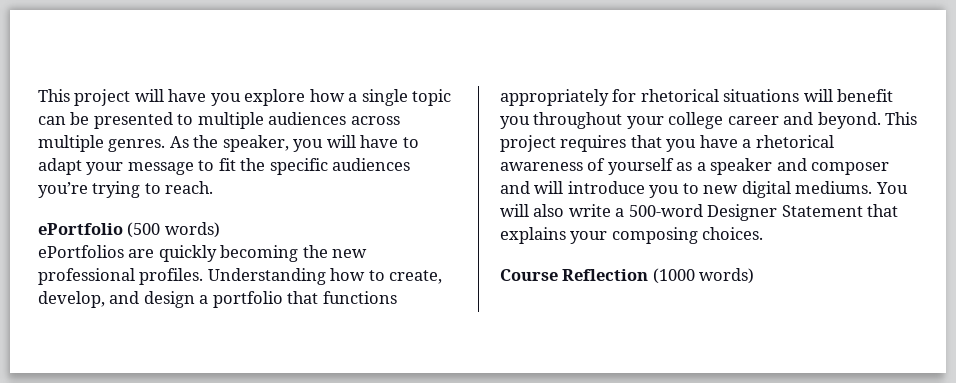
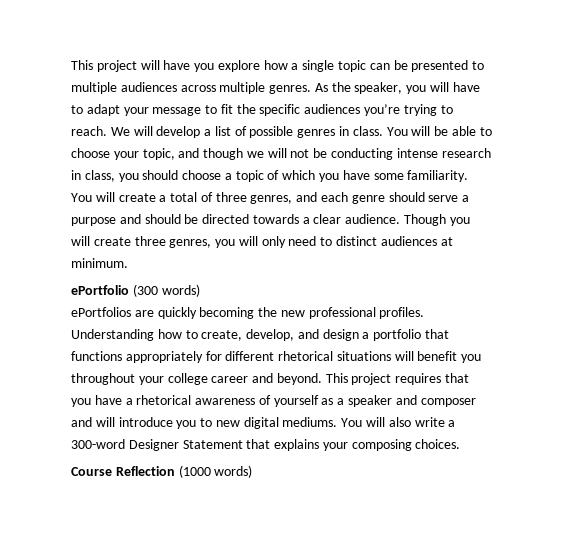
+ We will develop a list of possible genres in class. You will be able to choose your topic, and though we will not be conducting intense research in class, you should choose a topic of which you have some familiarity. You will create a total of three genres, and each genre should serve a purpose and should be directed towards a clear audience. Though you will create three genres, you will only need to distinct audiences at minimum.
- ePortfolio (500 words)
+ ePortfolio (300 words)
- Understanding how to create, develop, and design a portfolio that functions appropriately for rhetorical situations will benefit you throughout your college career and beyond.
+ Understanding how to create, develop, and design a portfolio that functions appropriately for different rhetorical situations will benefit you throughout your college career and beyond.
- You will also write a 500-word Designer Statement that explains your composing choices.
+ You will also write a 300-word Designer Statement that explains your composing choices.

